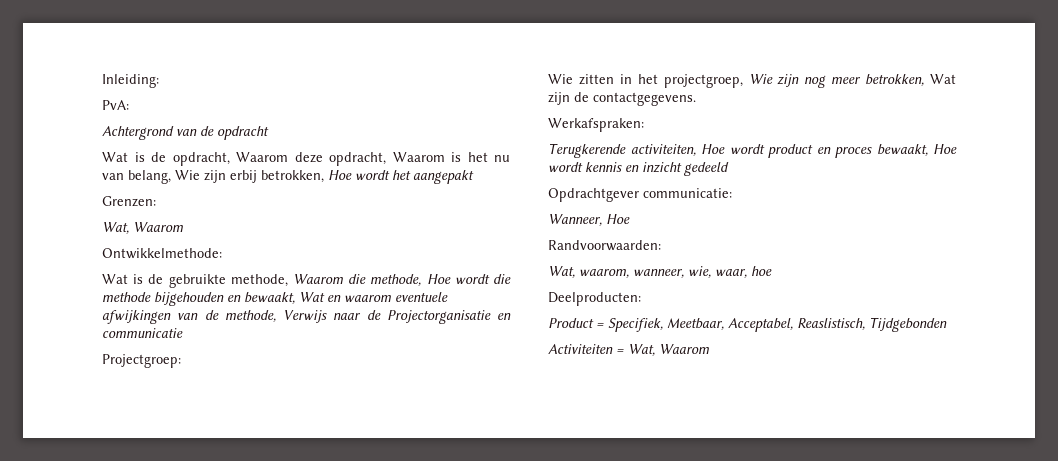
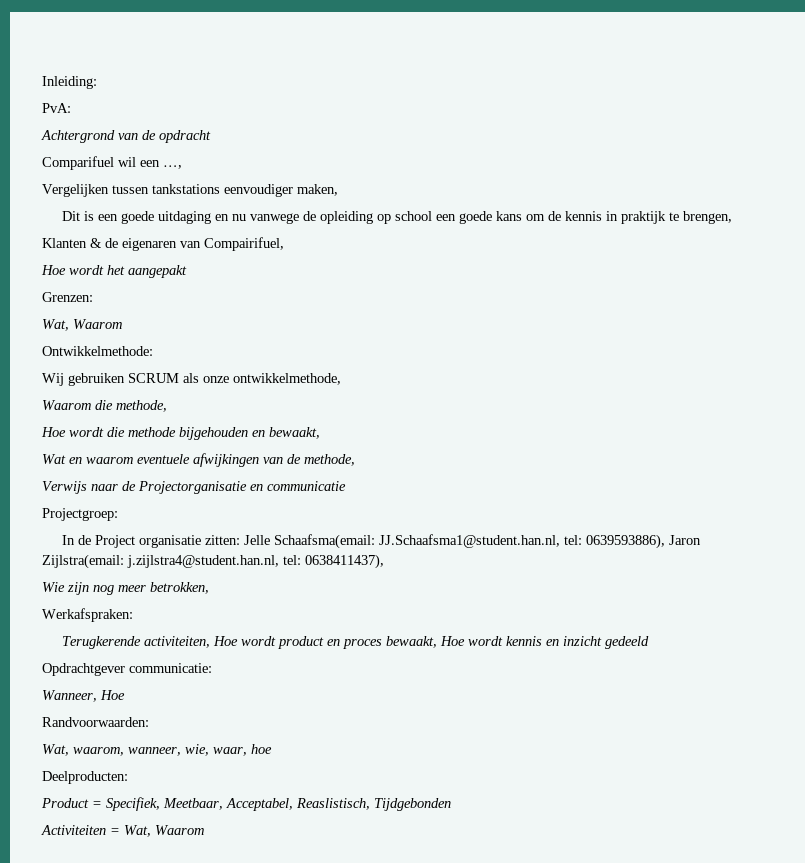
- Wat is de opdracht, Waarom deze opdracht, Waarom is het nu van belang, Wie zijn erbij betrokken, Hoe wordt het aangepakt
+ Comparifuel wil een …,
+ Vergelijken tussen tankstations eenvoudiger maken,
+ Dit is een goede uitdaging en nu vanwege de opleiding op school een goede kans om de kennis in praktijk te brengen,
+ Klanten & de eigenaren van Compairifuel,
+ Hoe wordt het aangepakt
- Wat is de gebruikte methode, Waarom die methode, Hoe wordt die methode bijgehouden en bewaakt, Wat en waarom eventuele afwijkingen van de methode, Verwijs naar de Projectorganisatie en communicatie
+ Wij gebruiken SCRUM als onze ontwikkelmethode,
+ Waarom die methode,
+ Hoe wordt die methode bijgehouden en bewaakt,
+ Wat en waarom eventuele afwijkingen van de methode,
+ Verwijs naar de Projectorganisatie en communicatie
- Wie zitten in het projectgroep, Wie zijn nog meer betrokken, Wat zijn de contactgegevens.
+ In de Project organisatie zitten: Jelle Schaafsma(email: JJ.Schaafsma1@student.han.nl, tel: 0639593886), Jaron Zijlstra(email: j.zijlstra4@student.han.nl, tel: 0638411437),
+ Wie zijn nog meer betrokken,

